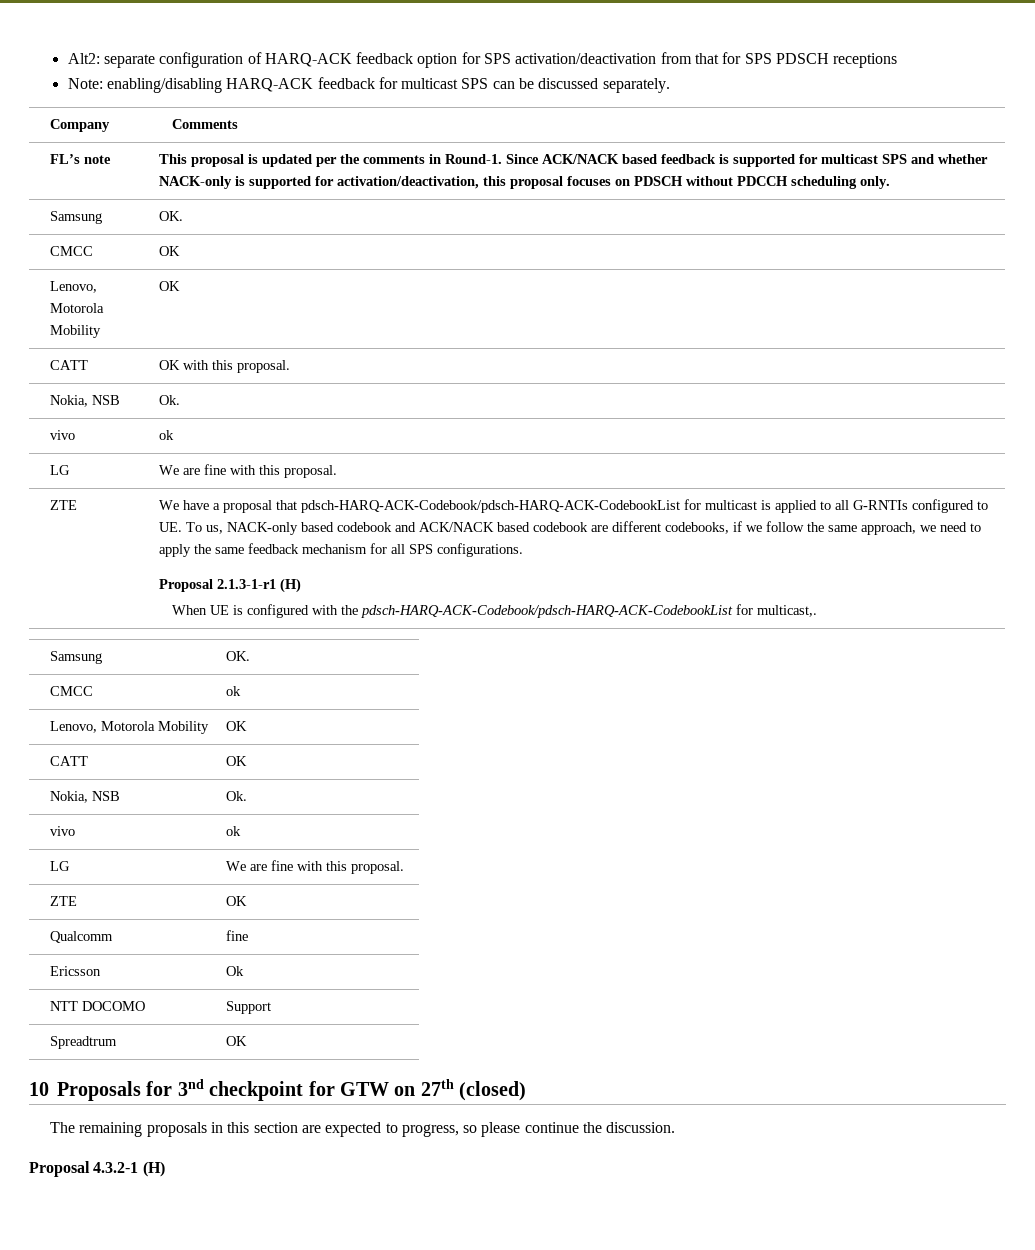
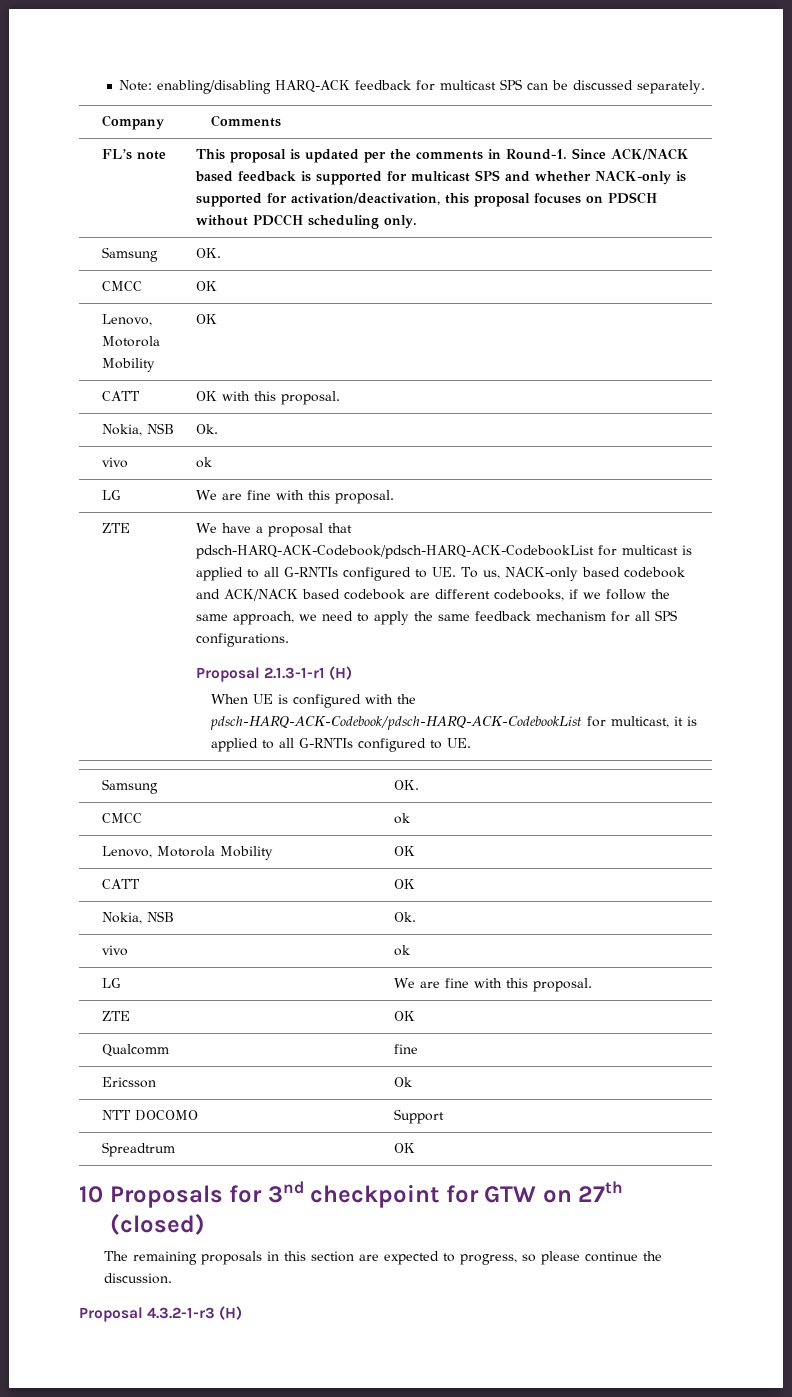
- Alt2: separate configuration of HARQ-ACK feedback option for SPS activation/deactivation from that for SPS PDSCH receptions
- When UE is configured with the pdsch-HARQ-ACK-Codebook/pdsch-HARQ-ACK-CodebookList for multicast,.
+ When UE is configured with the pdsch-HARQ-ACK-Codebook/pdsch-HARQ-ACK-CodebookList for multicast, it is applied to all G-RNTIs configured to UE.
- Proposal 4.3.2-1 (H)
+ Proposal 4.3.2-1-r3 (H)

